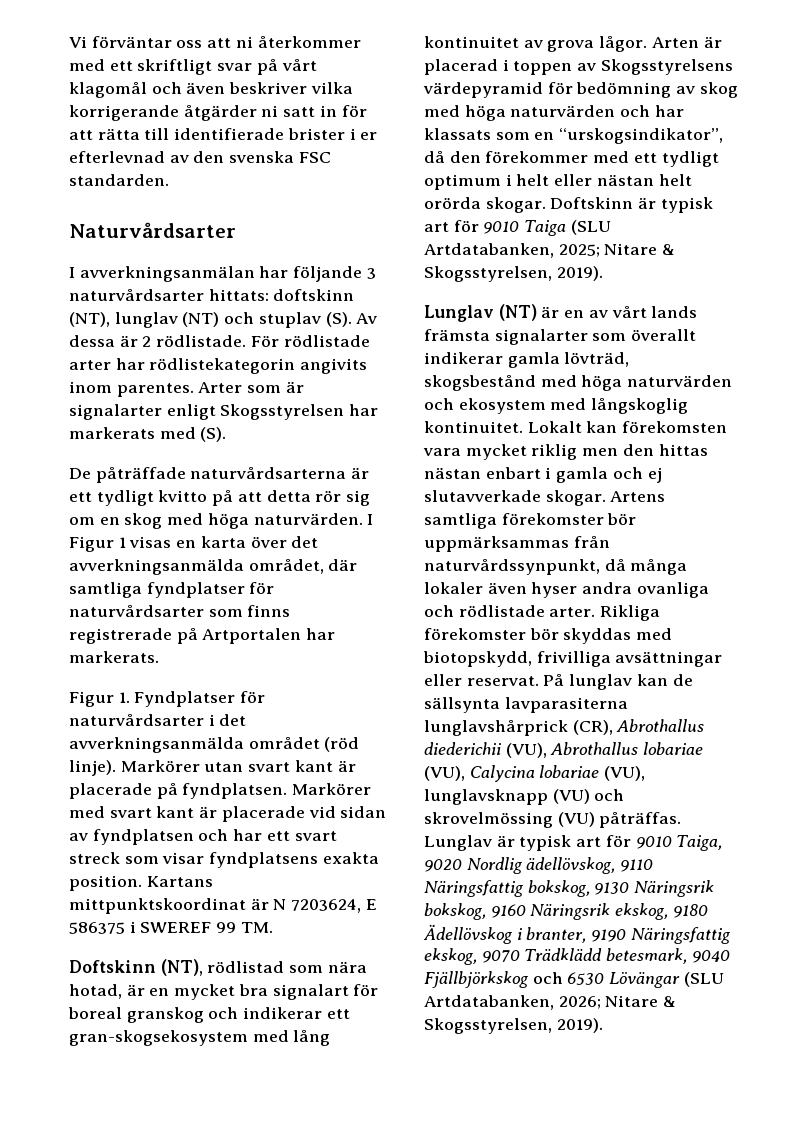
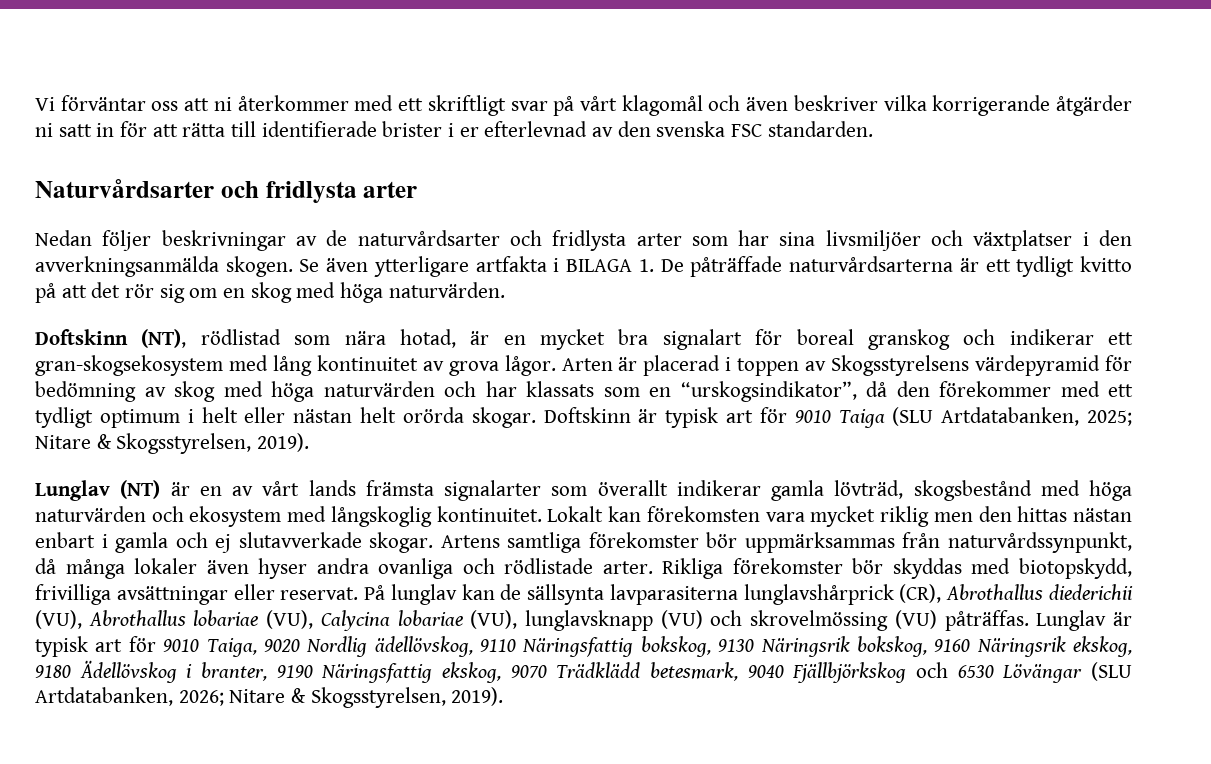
- Naturvårdsarter
- I avverkningsanmälan har följande 3 naturvårdsarter hittats: doftskinn (NT), lunglav (NT) och stuplav (S). Av dessa är 2 rödlistade. För rödlistade arter har rödlistekategorin angivits inom parentes. Arter som är signalarter enligt Skogsstyrelsen har markerats med (S).
- De påträffade naturvårdsarterna är ett tydligt kvitto på att detta rör sig om en skog med höga naturvärden. I Figur 1 visas en karta över det avverkningsanmälda området, där samtliga fyndplatser för naturvårdsarter som finns registrerade på Artportalen har markerats.
- Figur 1. Fyndplatser för naturvårdsarter i det avverkningsanmälda området (röd linje). Markörer utan svart kant är placerade på fyndplatsen. Markörer med svart kant är placerade vid sidan av fyndplatsen och har ett svart streck som visar fyndplatsens exakta position. Kartans mittpunktskoordinat är N 7203624, E 586375 i SWEREF 99 TM.
+ Naturvårdsarter och fridlysta arter
+ Nedan följer beskrivningar av de naturvårdsarter och fridlysta arter som har sina livsmiljöer och växtplatser i den avverkningsanmälda skogen. Se även ytterligare artfakta i BILAGA 1. De påträffade naturvårdsarterna är ett tydligt kvitto på att det rör sig om en skog med höga naturvärden.

